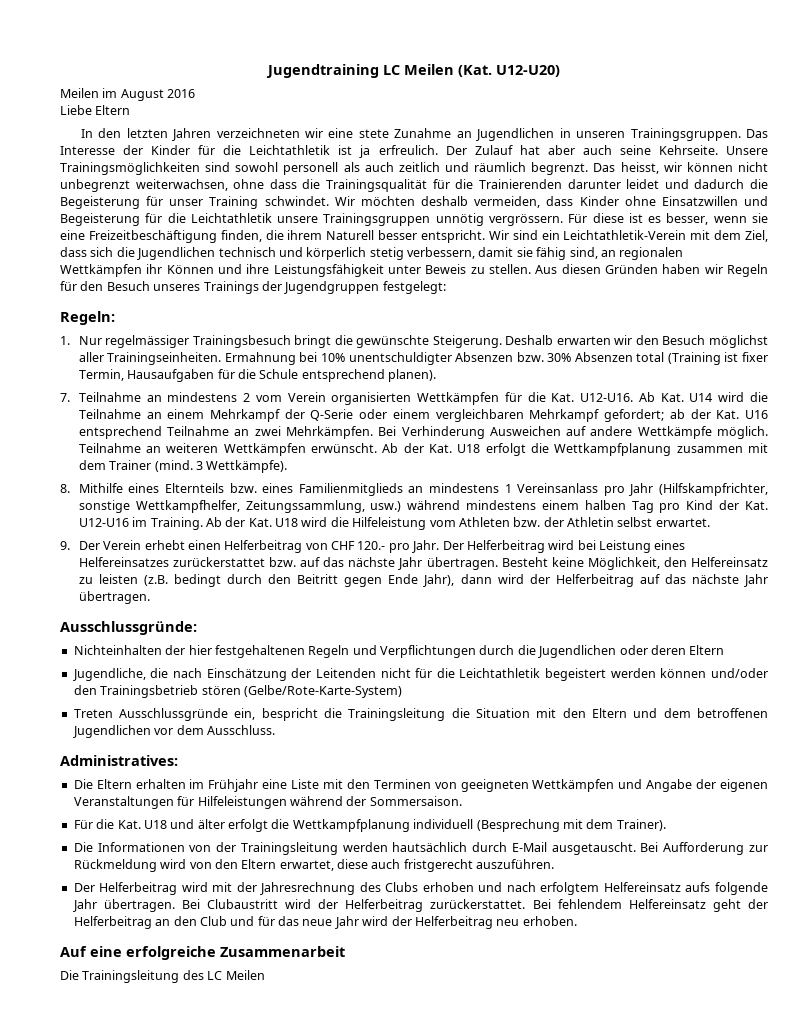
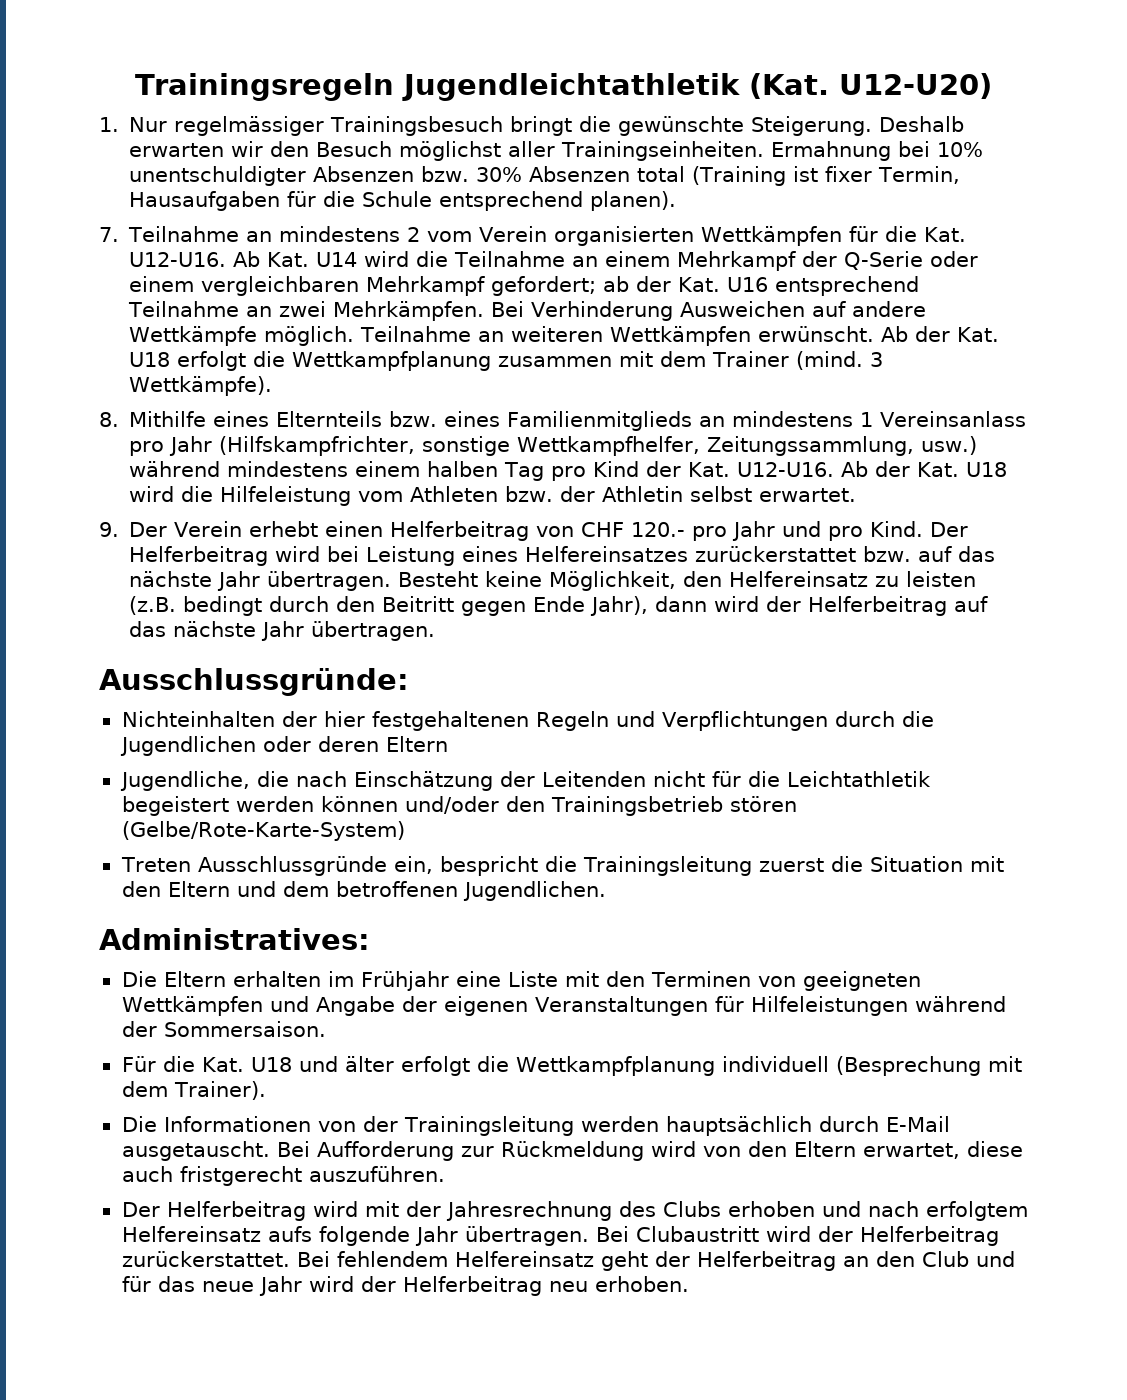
- Jugendtraining LC Meilen (Kat. U12-U20)
+ Trainingsregeln Jugendleichtathletik (Kat. U12-U20)
- Meilen im August 2016
- Liebe Eltern
- In den letzten Jahren verzeichneten wir eine stete Zunahme an Jugendlichen in unseren Trainingsgruppen. Das Interesse der Kinder für die Leichtathletik ist ja erfreulich. Der Zulauf hat aber auch seine Kehrseite. Unsere Trainingsmöglichkeiten sind sowohl personell als auch zeitlich und räumlich begrenzt. Das heisst, wir können nicht unbegrenzt weiterwachsen, ohne dass die Trainingsqualität für die Trainierenden darunter leidet und dadurch die Begeisterung für unser Training schwindet. Wir möchten deshalb vermeiden, dass Kinder ohne Einsatzwillen und Begeisterung für die Leichtathletik unsere Trainingsgruppen unnötig vergrössern. Für diese ist es besser, wenn sie eine Freizeitbeschäftigung finden, die ihrem Naturell besser entspricht. Wir sind ein Leichtathletik-Verein mit dem Ziel, dass sich die Jugendlichen technisch und körperlich stetig verbessern, damit sie fähig sind, an regionalen Wettkämpfen ihr Können und ihre Leistungsfähigkeit unter Beweis zu stellen. Aus diesen Gründen haben wir Regeln für den Besuch unseres Trainings der Jugendgruppen festgelegt:
- Regeln:
- 8. Mithilfe eines Elternteils bzw. eines Familienmitglieds an mindestens 1 Vereinsanlass pro Jahr (Hilfskampfrichter, sonstige Wettkampfhelfer, Zeitungssammlung, usw.) während mindestens einem halben Tag pro Kind der Kat. U12-U16 im Training.
+ 8. Mithilfe eines Elternteils bzw. eines Familienmitglieds an mindestens 1 Vereinsanlass pro Jahr (Hilfskampfrichter, sonstige Wettkampfhelfer, Zeitungssammlung, usw.) während mindestens einem halben Tag pro Kind der Kat. U12-U16.
- 9. Der Verein erhebt einen Helferbeitrag von CHF 120.- pro Jahr.
+ 9. Der Verein erhebt einen Helferbeitrag von CHF 120.- pro Jahr und pro Kind.
- Treten Ausschlussgründe ein, bespricht die Trainingsleitung die Situation mit den Eltern und dem betroffenen Jugendlichen vor dem Ausschluss.
+ Treten Ausschlussgründe ein, bespricht die Trainingsleitung zuerst die Situation mit den Eltern und dem betroffenen Jugendlichen.
- Die Informationen von der Trainingsleitung werden hautsächlich durch E-Mail ausgetauscht.
+ Die Informationen von der Trainingsleitung werden hauptsächlich durch E-Mail ausgetauscht.
- Auf eine erfolgreiche Zusammenarbeit
- Die Trainingsleitung des LC Meilen

